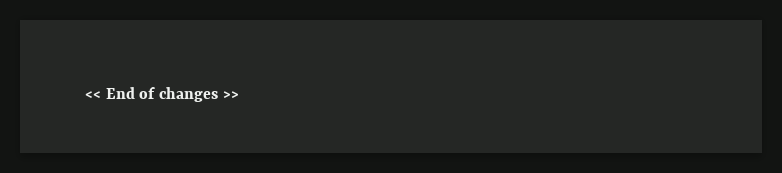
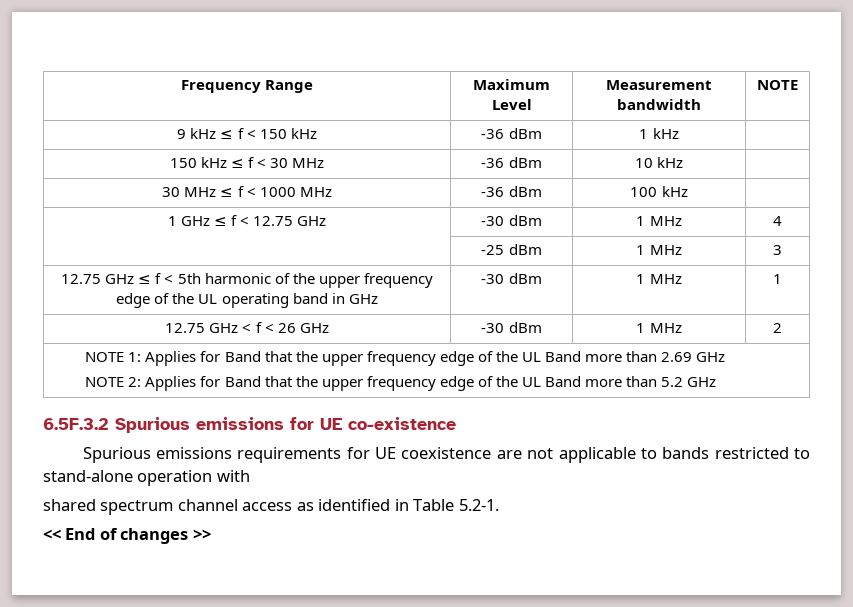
+ Frequency Range | Maximum Level | Measurement bandwidth | NOTE
+ 9 kHz ≤ f < 150 kHz | -36 dBm | 1 kHz |
+ 150 kHz ≤ f < 30 MHz | -36 dBm | 10 kHz |
+ 30 MHz ≤ f < 1000 MHz | -36 dBm | 100 kHz |
+ 1 GHz ≤ f < 12.75 GHz | -30 dBm | 1 MHz | 4
+ | -25 dBm | 1 MHz | 3
+ 12.75 GHz ≤ f < 5th harmonic of the upper frequency edge of the UL operating band in GHz | -30 dBm | 1 MHz | 1
+ 12.75 GHz < f < 26 GHz | -30 dBm | 1 MHz | 2
+ NOTE 1: Applies for Band that the upper frequency edge of the UL Band more than 2.69 GHz
+ NOTE 2: Applies for Band that the upper frequency edge of the UL Band more than 5.2 GHz
+ 6.5F.3.2 Spurious emissions for UE co-existence
+ Spurious emissions requirements for UE coexistence are not applicable to bands restricted to stand-alone operation with
+ shared spectrum channel access as identified in Table 5.2-1.

